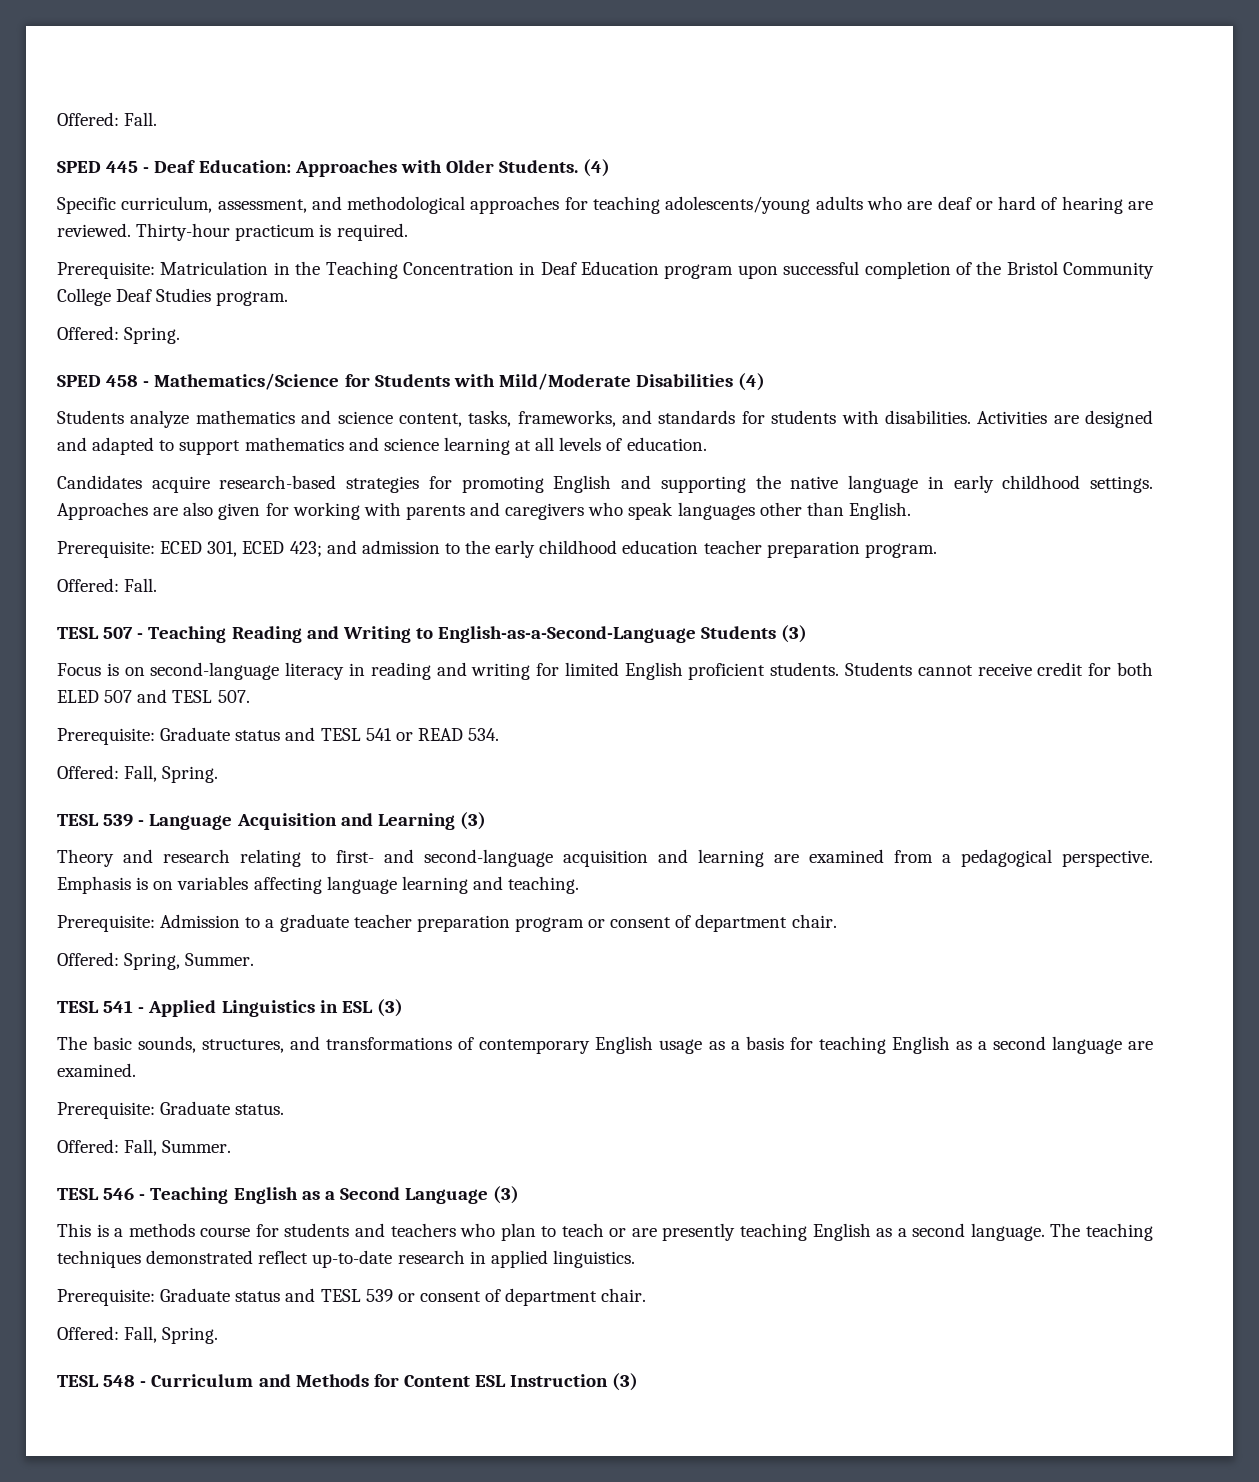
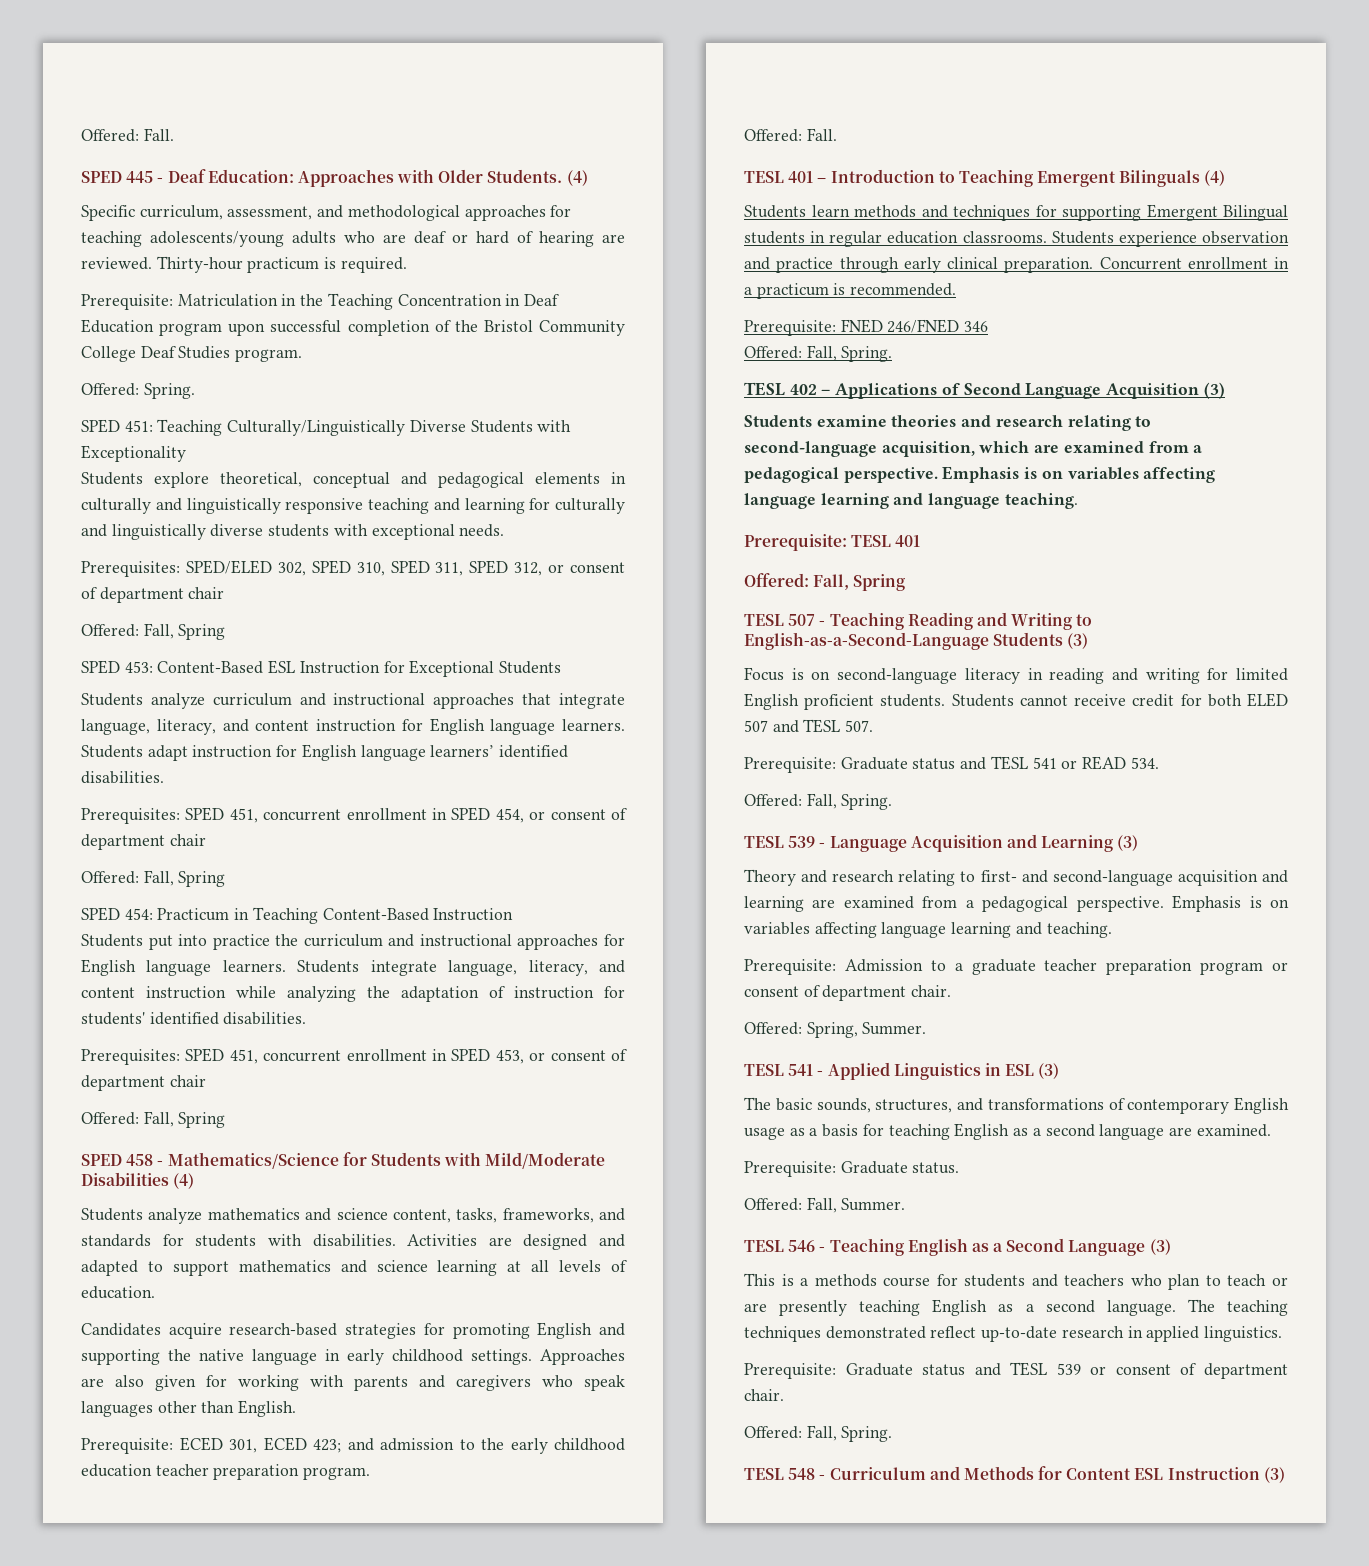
+ SPED 451: Teaching Culturally/Linguistically Diverse Students with Exceptionality
+ Students explore theoretical, conceptual and pedagogical elements in culturally and linguistically responsive teaching and learning for culturally and linguistically diverse students with exceptional needs.
+ Prerequisites: SPED/ELED 302, SPED 310, SPED 311, SPED 312, or consent of department chair
+ Offered: Fall, Spring
+ SPED 453: Content-Based ESL Instruction for Exceptional Students
+ Students analyze curriculum and instructional approaches that integrate language, literacy, and content instruction for English language learners. Students adapt instruction for English language learners’ identified disabilities.
+ Prerequisites: SPED 451, concurrent enrollment in SPED 454, or consent of department chair
+ Offered: Fall, Spring
+ SPED 454: Practicum in Teaching Content-Based Instruction
+ Students put into practice the curriculum and instructional approaches for English language learners. Students integrate language, literacy, and content instruction while analyzing the adaptation of instruction for students' identified disabilities.
+ Prerequisites: SPED 451, concurrent enrollment in SPED 453, or consent of department chair
+ Offered: Fall, Spring
+ TESL 401 – Introduction to Teaching Emergent Bilinguals (4)
+ Students learn methods and techniques for supporting Emergent Bilingual students in regular education classrooms. Students experience observation and practice through early clinical preparation. Concurrent enrollment in a practicum is recommended.
+ Prerequisite: FNED 246/FNED 346
+ Offered: Fall, Spring.
+ TESL 402 – Applications of Second Language Acquisition (3)
+ Students examine theories and research relating to second-language acquisition, which are examined from a pedagogical perspective. Emphasis is on variables affecting language learning and language teaching.
+ Prerequisite: TESL 401
+ Offered: Fall, Spring

